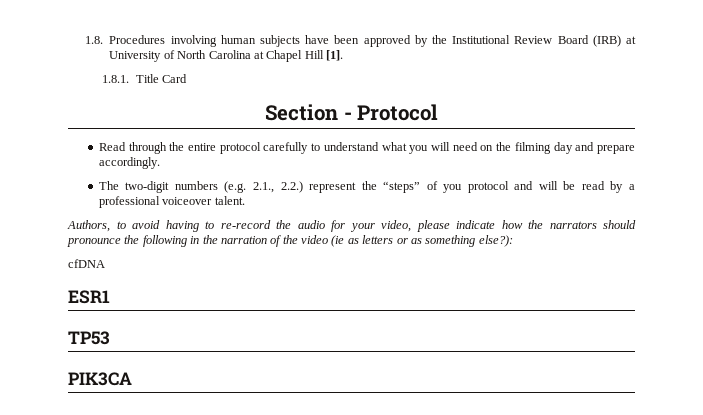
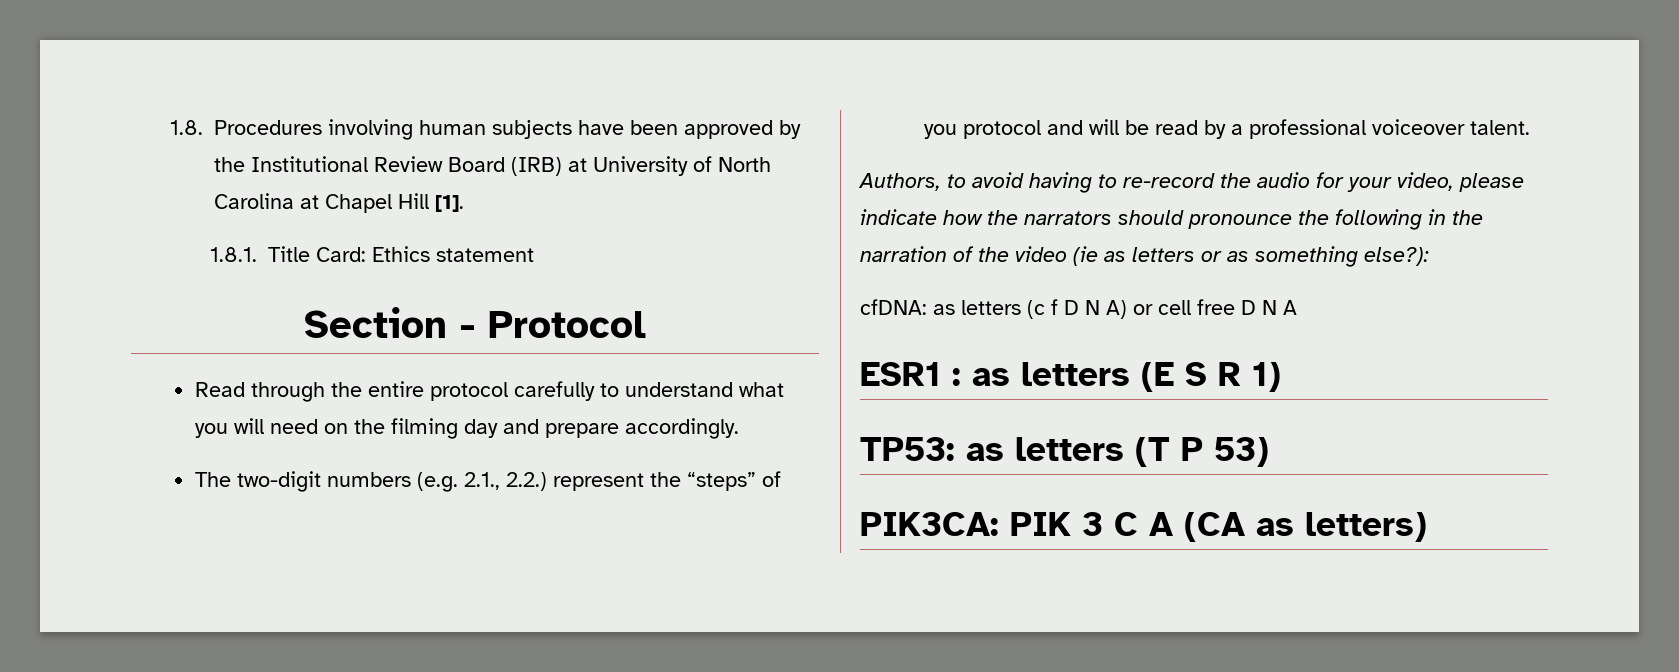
- 1.8.1. Title Card
+ 1.8.1. Title Card: Ethics statement
- cfDNA
- ESR1
- TP53
- PIK3CA
+ cfDNA: as letters (c f D N A) or cell free D N A
+ ESR1 : as letters (E S R 1)
+ TP53: as letters (T P 53)
+ PIK3CA: PIK 3 C A (CA as letters)

